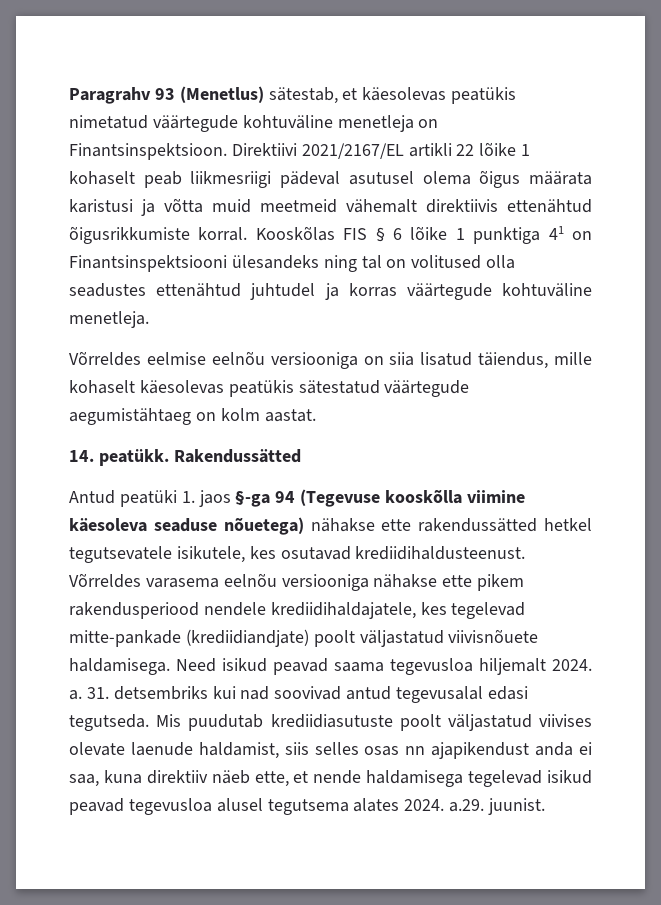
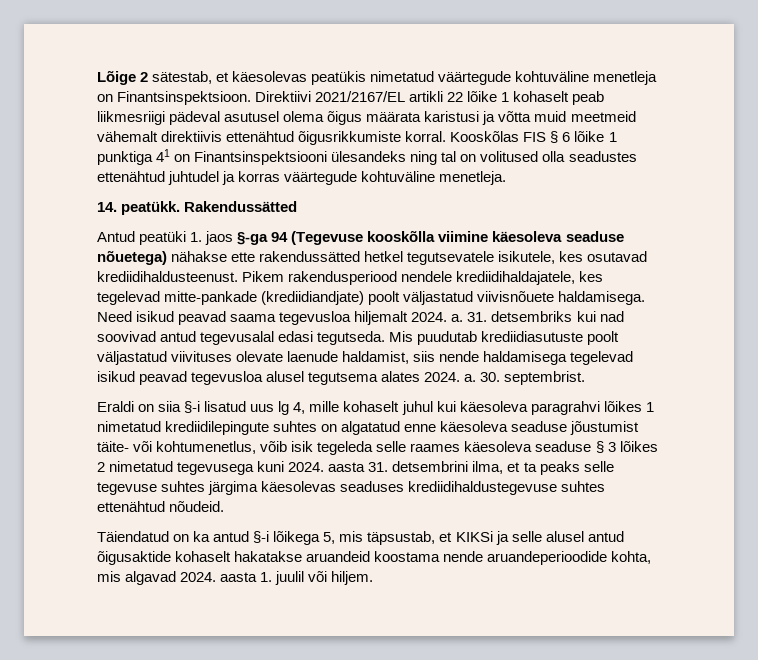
- Paragrahv 93 (Menetlus) sätestab, et käesolevas peatükis nimetatud väärtegude kohtuväline menetleja on Finantsinspektsioon.
+ Lõige 2 sätestab, et käesolevas peatükis nimetatud väärtegude kohtuväline menetleja on Finantsinspektsioon.
- Võrreldes eelmise eelnõu versiooniga on siia lisatud täiendus, mille kohaselt käesolevas peatükis sätestatud väärtegude aegumistähtaeg on kolm aastat.
- Võrreldes varasema eelnõu versiooniga nähakse ette pikem rakendusperiood nendele krediidihaldajatele, kes tegelevad mitte-pankade (krediidiandjate) poolt väljastatud viivisnõuete haldamisega.
+ Pikem rakendusperiood nendele krediidihaldajatele, kes tegelevad mitte-pankade (krediidiandjate) poolt väljastatud viivisnõuete haldamisega.
- Mis puudutab krediidiasutuste poolt väljastatud viivises olevate laenude haldamist, siis selles osas nn ajapikendust anda ei saa, kuna direktiiv näeb ette, et nende haldamisega tegelevad isikud peavad tegevusloa alusel tegutsema alates 2024. a.29. juunist.
+ Mis puudutab krediidiasutuste poolt väljastatud viivituses olevate laenude haldamist, siis nende haldamisega tegelevad isikud peavad tegevusloa alusel tegutsema alates 2024. a. 30. septembrist.
+ Eraldi on siia §-i lisatud uus lg 4, mille kohaselt juhul kui käesoleva paragrahvi lõikes 1 nimetatud krediidilepingute suhtes on algatatud enne käesoleva seaduse jõustumist täite- või kohtumenetlus, võib isik tegeleda selle raames käesoleva seaduse § 3 lõikes 2 nimetatud tegevusega kuni 2024. aasta 31. detsembrini ilma, et ta peaks selle tegevuse suhtes järgima käesolevas seaduses krediidihaldustegevuse suhtes ettenähtud nõudeid.
+ Täiendatud on ka antud §-i lõikega 5, mis täpsustab, et KIKSi ja selle alusel antud õigusaktide kohaselt hakatakse aruandeid koostama nende aruandeperioodide kohta, mis algavad 2024. aasta 1. juulil või hiljem.

